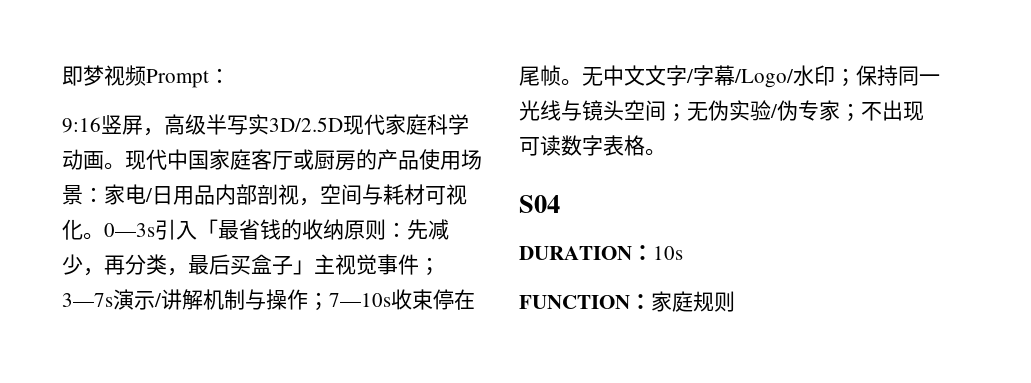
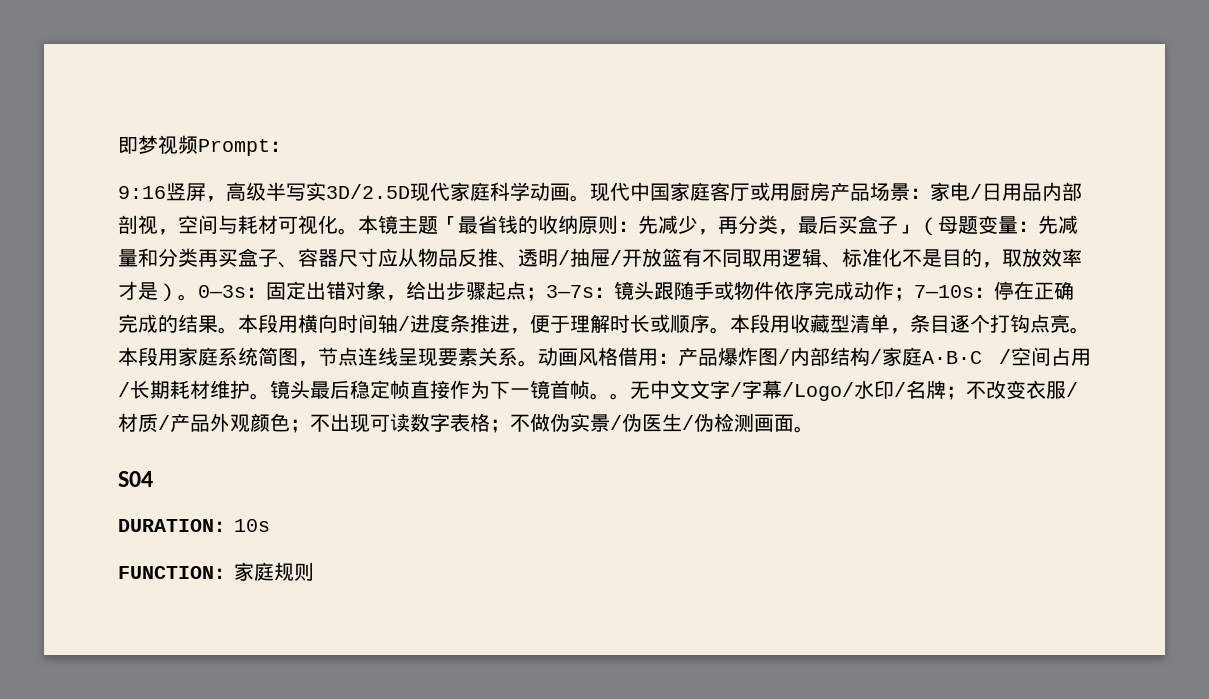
- 现代中国家庭客厅或厨房的产品使用场景：家电/日用品内部剖视，空间与耗材可视化。
+ 现代中国家庭客厅或用厨房产品场景：家电/日用品内部剖视，空间与耗材可视化。
- 0—3s引入「最省钱的收纳原则：先减少，再分类，最后买盒子」主视觉事件；3—7s演示/讲解机制与操作；7—10s收束停在尾帧。
+ 本镜主题「最省钱的收纳原则：先减少，再分类，最后买盒子」（母题变量：先减量和分类再买盒子、容器尺寸应从物品反推、透明/抽屉/开放篮有不同取用逻辑、标准化不是目的，取放效率才是）。0—3s：固定出错对象，给出步骤起点；3—7s：镜头跟随手或物件依序完成动作；7—10s：停在正确完成的结果。本段用横向时间轴/进度条推进，便于理解时长或顺序。本段用收藏型清单，条目逐个打钩点亮。本段用家庭系统简图，节点连线呈现要素关系。动画风格借用：产品爆炸图/内部结构/家庭A·B·C /空间占用/长期耗材维护。镜头最后稳定帧直接作为下一镜首帧。。
- 无中文文字/字幕/Logo/水印；保持同一光线与镜头空间；无伪实验/伪专家；不出现可读数字表格。
+ 无中文文字/字幕/Logo/水印/名牌；不改变衣服/材质/产品外观颜色；不出现可读数字表格；不做伪实景/伪医生/伪检测画面。

